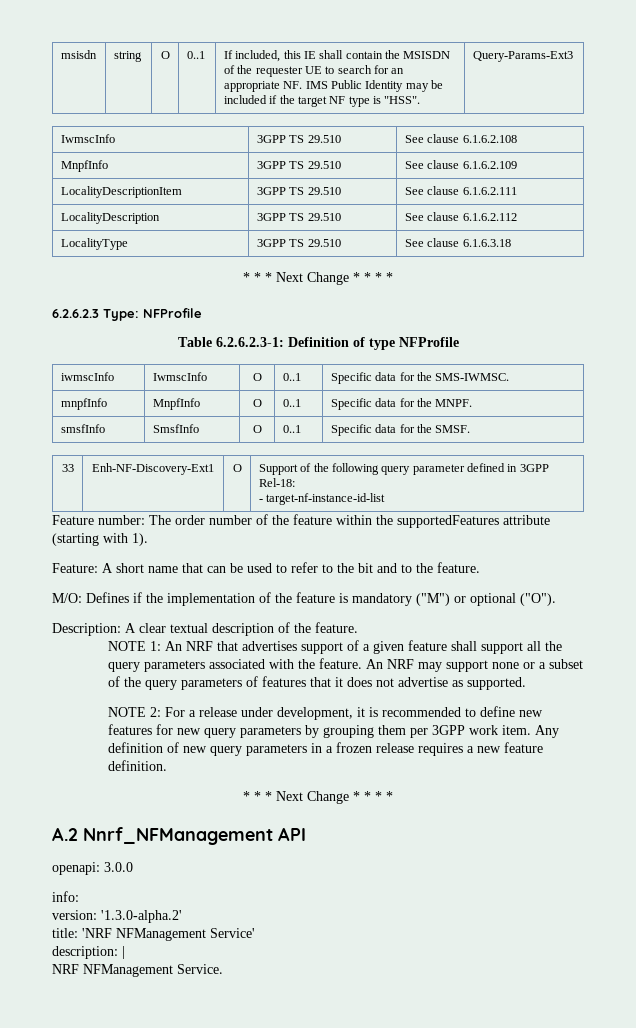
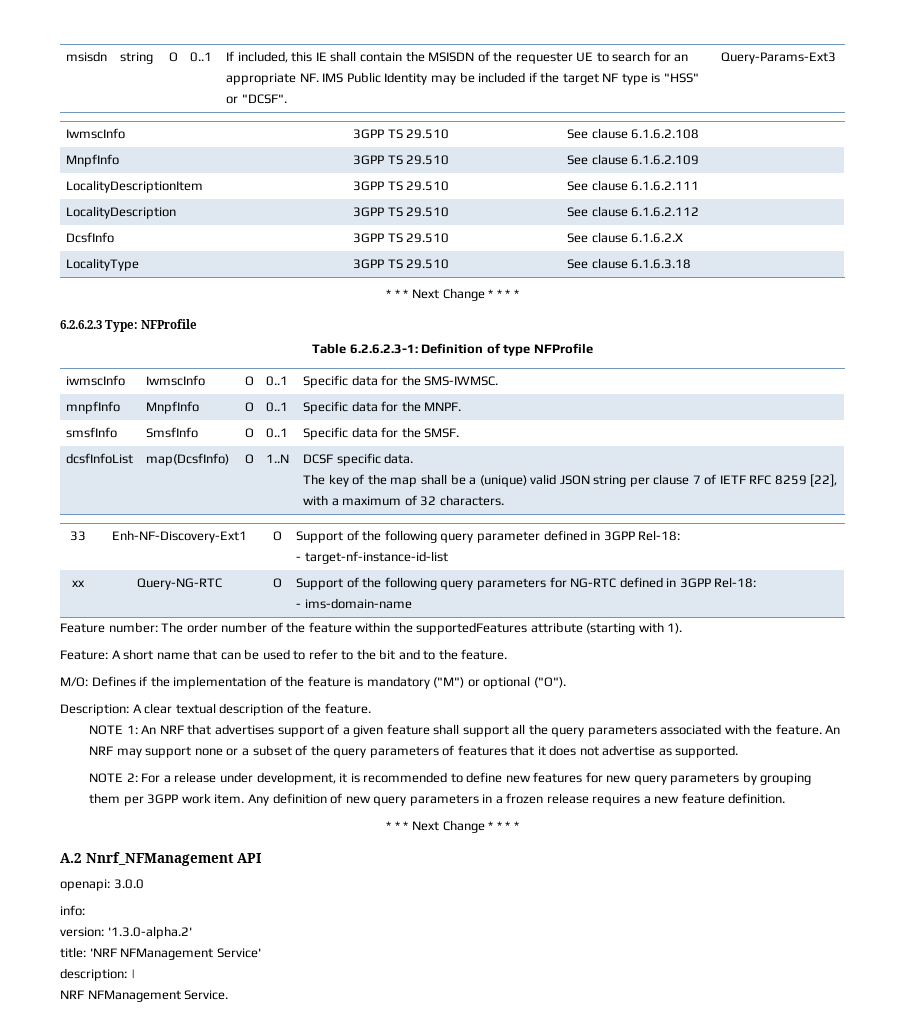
- msisdn | string | O | 0..1 | If included, this IE shall contain the MSISDN of the requester UE to search for an appropriate NF. IMS Public Identity may be included if the target NF type is "HSS". | Query-Params-Ext3
+ msisdn | string | O | 0..1 | If included, this IE shall contain the MSISDN of the requester UE to search for an appropriate NF. IMS Public Identity may be included if the target NF type is "HSS" or "DCSF". | Query-Params-Ext3
+ DcsfInfo | 3GPP TS 29.510 | See clause 6.1.6.2.X
+ dcsfInfoList | map(DcsfInfo) | O | 1..N | DCSF specific data.
+ The key of the map shall be a (unique) valid JSON string per clause 7 of IETF RFC 8259 [22], with a maximum of 32 characters.
+ xx | Query-NG-RTC | O | Support of the following query parameters for NG-RTC defined in 3GPP Rel-18:
+ - ims-domain-name

